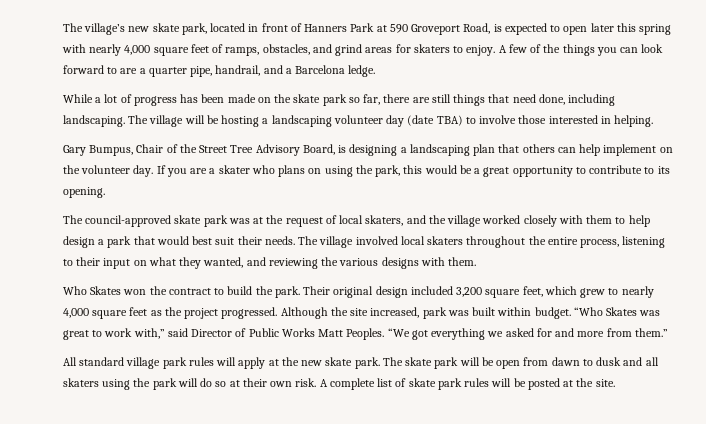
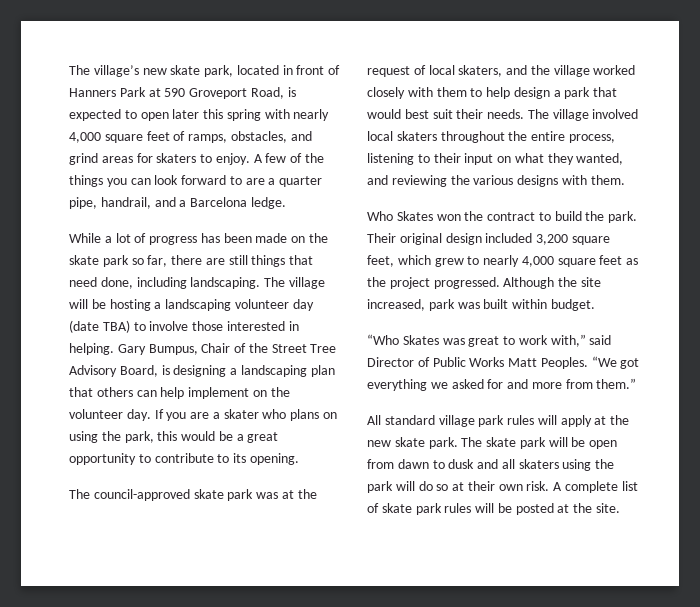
- The village will be hosting a landscaping volunteer day (date TBA) to involve those interested in helping.
- Gary Bumpus, Chair of the Street Tree Advisory Board, is designing a landscaping plan that others can help implement on the volunteer day.
+ The village will be hosting a landscaping volunteer day (date TBA) to involve those interested in helping. Gary Bumpus, Chair of the Street Tree Advisory Board, is designing a landscaping plan that others can help implement on the volunteer day.
- Although the site increased, park was built within budget. “Who Skates was great to work with,” said Director of Public Works Matt Peoples.
+ Although the site increased, park was built within budget.
+ “Who Skates was great to work with,” said Director of Public Works Matt Peoples.

